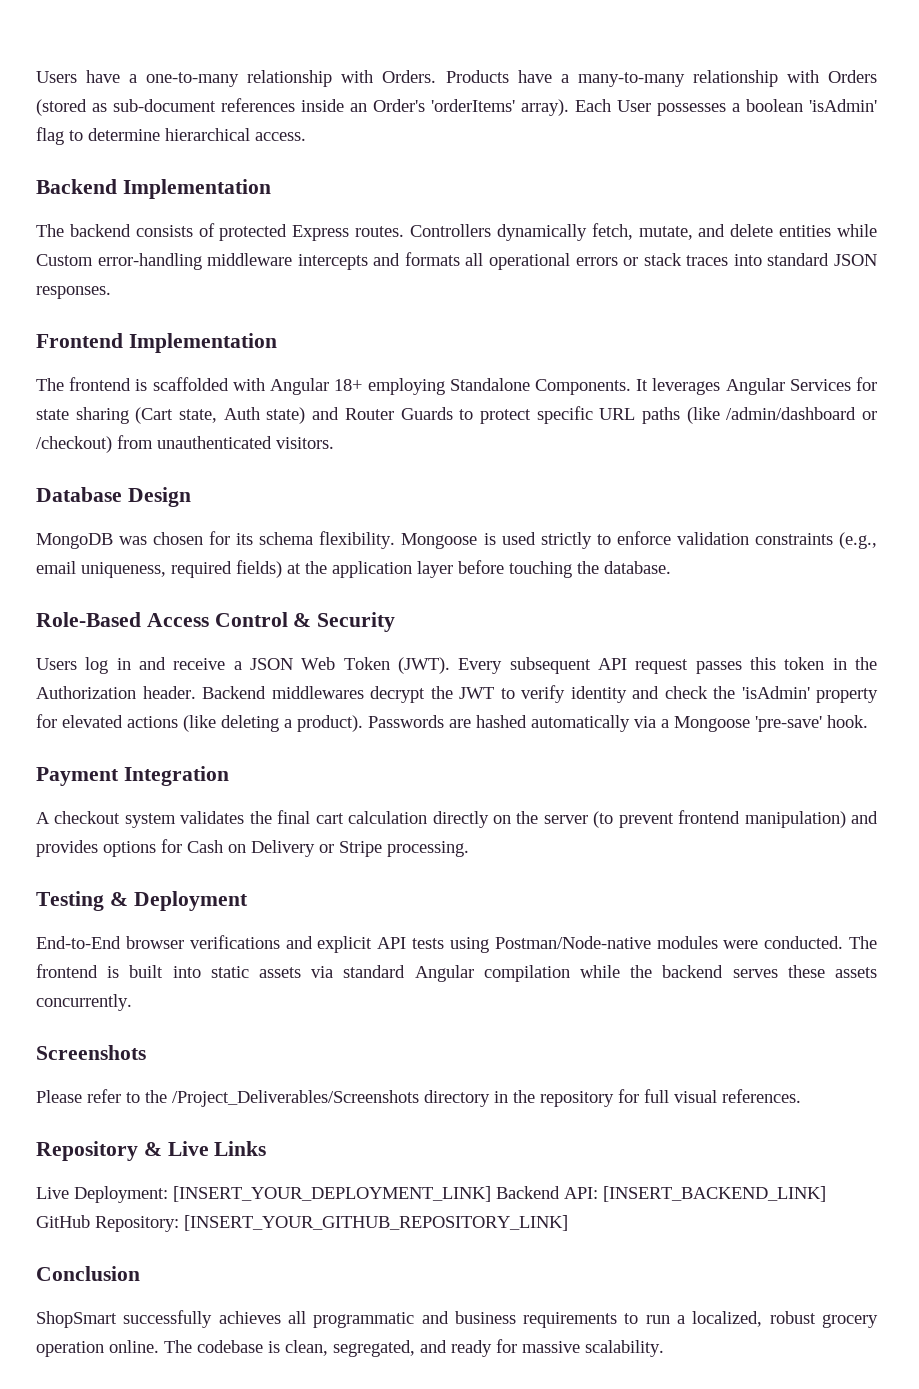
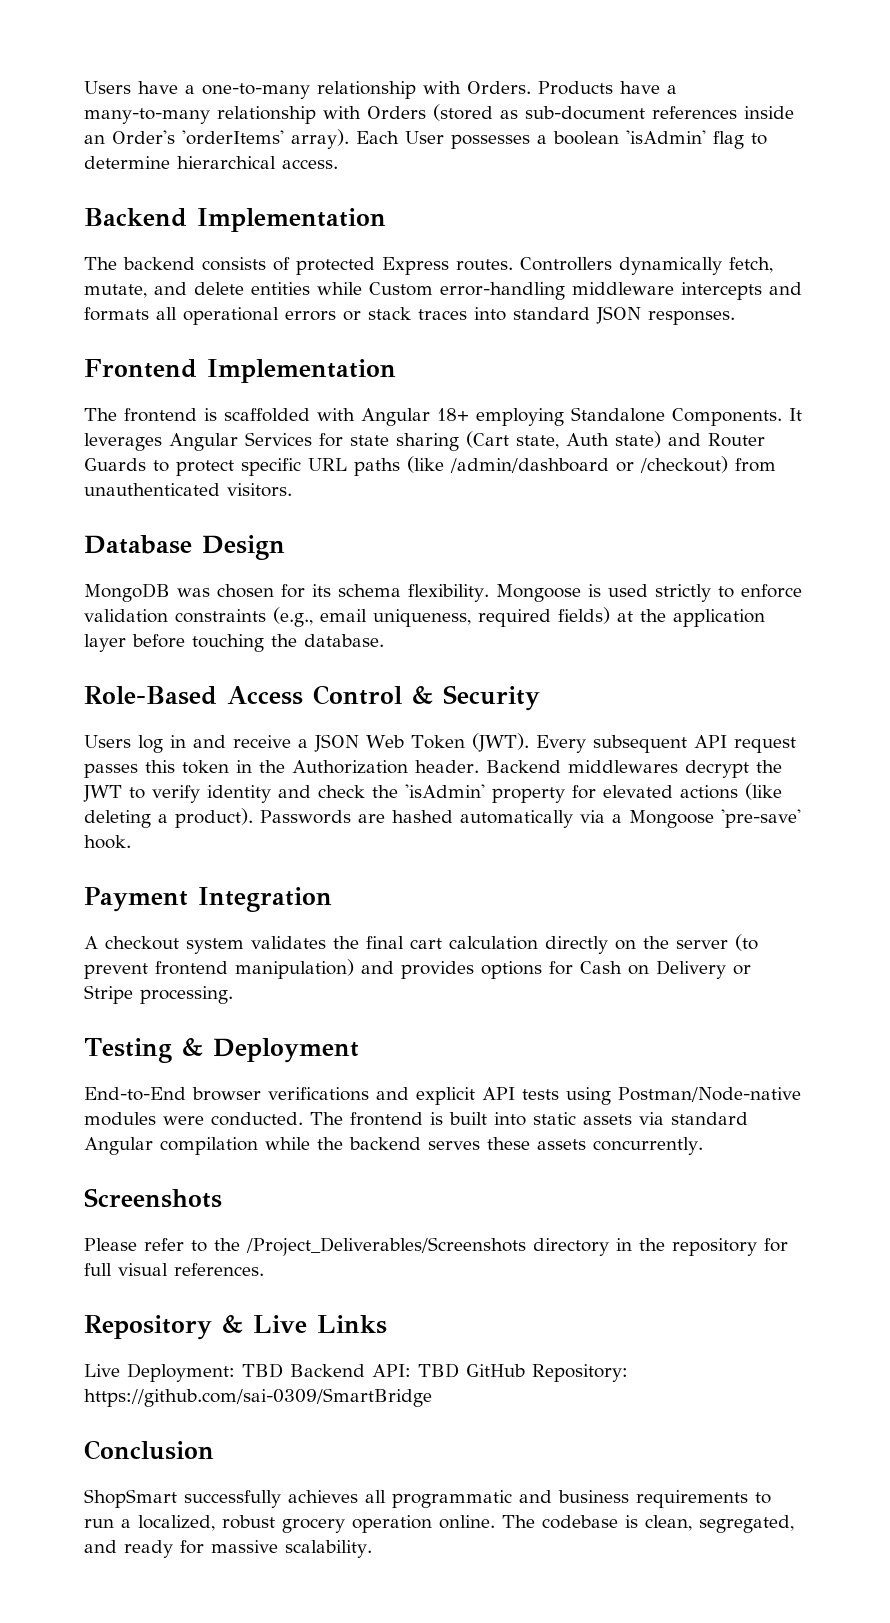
- Live Deployment: [INSERT_YOUR_DEPLOYMENT_LINK] Backend API: [INSERT_BACKEND_LINK] GitHub Repository: [INSERT_YOUR_GITHUB_REPOSITORY_LINK]
+ Live Deployment: TBD Backend API: TBD GitHub Repository: https://github.com/sai-0309/SmartBridge

